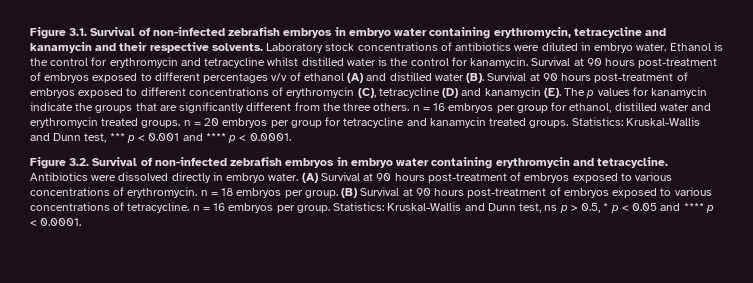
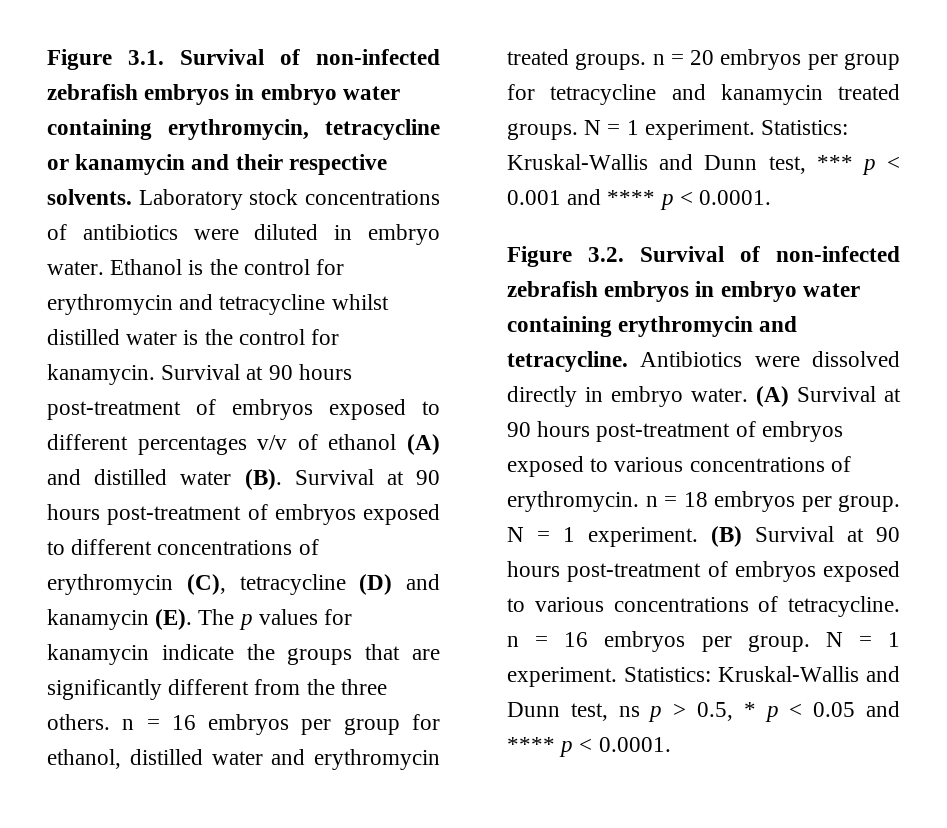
- Figure 3.1. Survival of non-infected zebrafish embryos in embryo water containing erythromycin, tetracycline and kanamycin and their respective solvents.
+ Figure 3.1. Survival of non-infected zebrafish embryos in embryo water containing erythromycin, tetracycline or kanamycin and their respective solvents.
- Survival at 90 hours post-treatment of embryos exposed to different percentages v/v of ethanol (A) and distilled water (B). Survival at 90 hours post-treatment of embryos exposed to different concentrations of erythromycin (C), tetracycline (D) and kanamycin (E). The p values for kanamycin indicate the groups that are significantly different from the three others. n = 16 embryos per group for ethanol, distilled water and erythromycin treated groups. n = 20 embryos per group for tetracycline and kanamycin treated groups.
+ Survival at 90 hours post-treatment of embryos exposed to different percentages v/v of ethanol (A) and distilled water (B). Survival at 90 hours post-treatment of embryos exposed to different concentrations of erythromycin (C), tetracycline (D) and kanamycin (E). The p values for kanamycin indicate the groups that are significantly different from the three others. n = 16 embryos per group for ethanol, distilled water and erythromycin treated groups. n = 20 embryos per group for tetracycline and kanamycin treated groups. N = 1 experiment.
- (A) Survival at 90 hours post-treatment of embryos exposed to various concentrations of erythromycin. n = 18 embryos per group.
+ (A) Survival at 90 hours post-treatment of embryos exposed to various concentrations of erythromycin. n = 18 embryos per group. N = 1 experiment.
- (B) Survival at 90 hours post-treatment of embryos exposed to various concentrations of tetracycline. n = 16 embryos per group.
+ (B) Survival at 90 hours post-treatment of embryos exposed to various concentrations of tetracycline. n = 16 embryos per group. N = 1 experiment.

